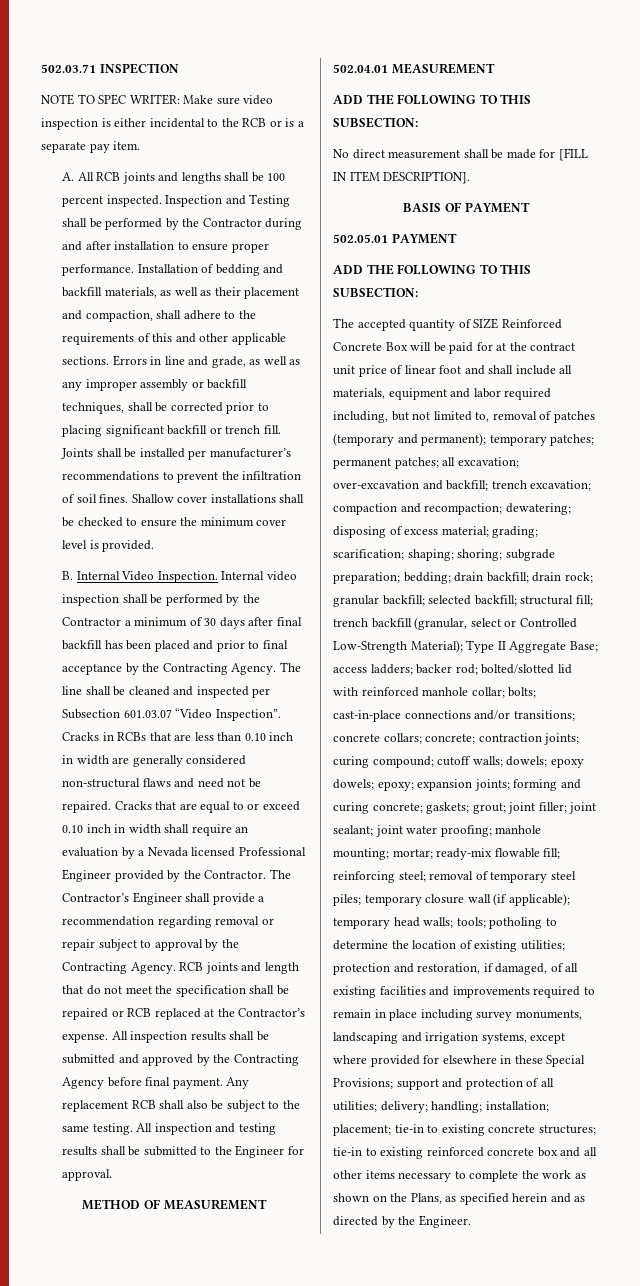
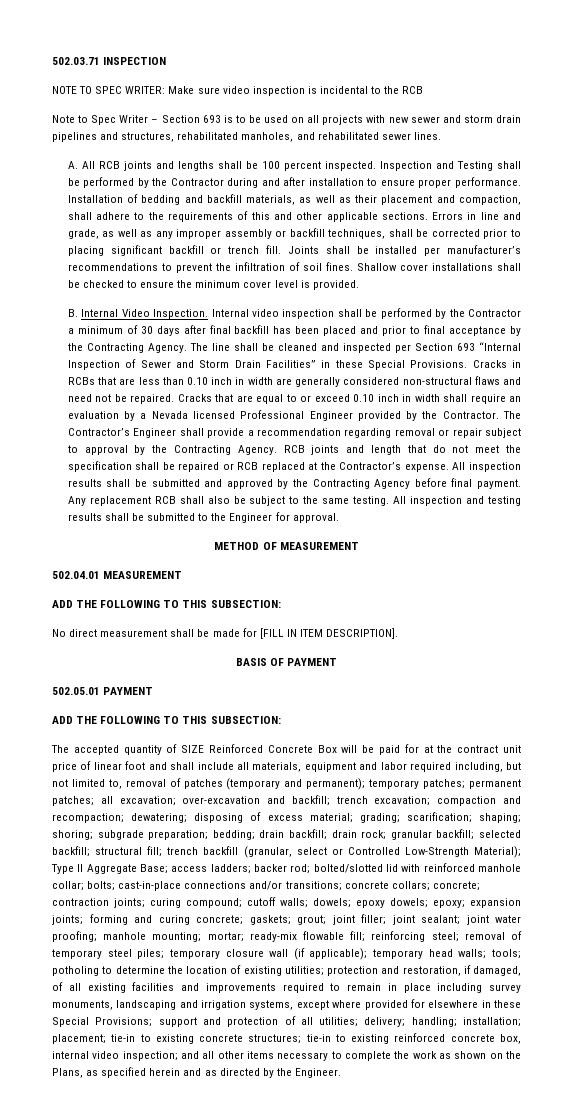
- NOTE TO SPEC WRITER: Make sure video inspection is either incidental to the RCB or is a separate pay item.
+ NOTE TO SPEC WRITER: Make sure video inspection is incidental to the RCB
+ Note to Spec Writer – Section 693 is to be used on all projects with new sewer and storm drain pipelines and structures, rehabilitated manholes, and rehabilitated sewer lines.
- The line shall be cleaned and inspected per Subsection 601.03.07 “Video Inspection”.
+ The line shall be cleaned and inspected per Section 693 “Internal Inspection of Sewer and Storm Drain Facilities” in these Special Provisions.
- tie-in to existing reinforced concrete box and all other items necessary to complete the work as shown on the Plans, as specified herein and as directed by the Engineer.
+ tie-in to existing reinforced concrete box, internal video inspection; and all other items necessary to complete the work as shown on the Plans, as specified herein and as directed by the Engineer.

